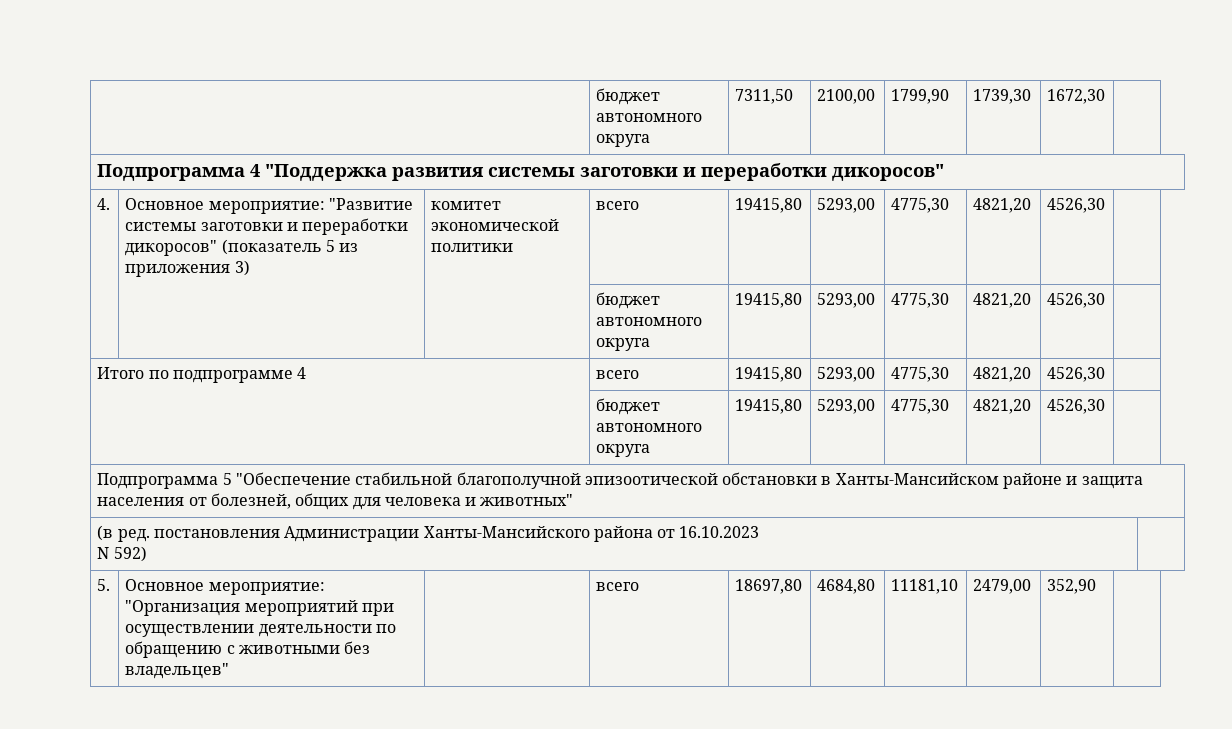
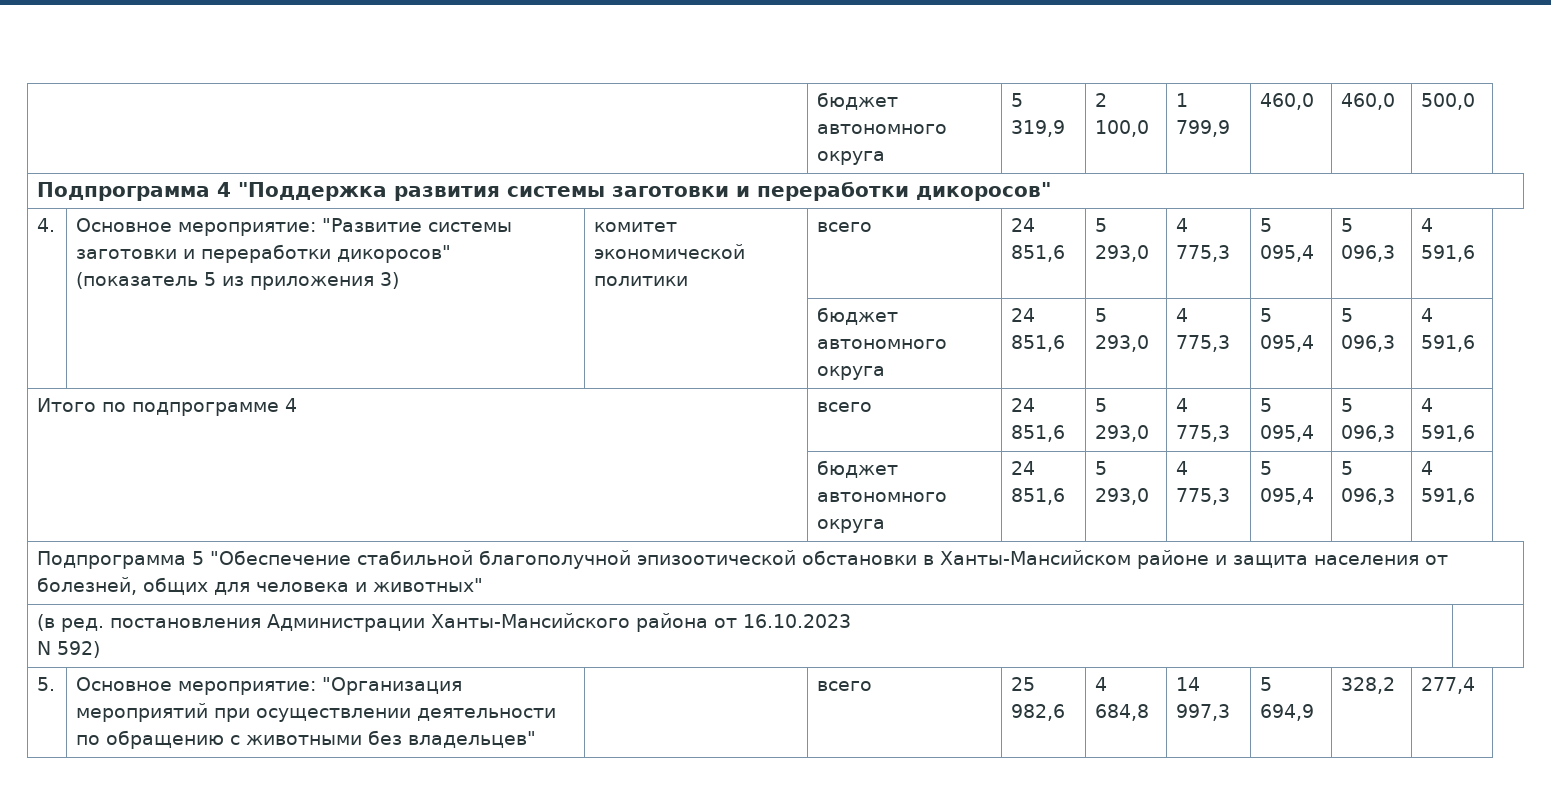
- | бюджет автономного округа | 7311,50 | 2100,00 | 1799,90 | 1739,30 | 1672,30 |
+ | бюджет автономного округа | 5 319,9 | 2 100,0 | 1 799,9 | 460,0 | 460,0 | 500,0
- 4. | Основное мероприятие: "Развитие системы заготовки и переработки дикоросов" (показатель 5 из приложения 3) | комитет экономической политики | всего | 19415,80 | 5293,00 | 4775,30 | 4821,20 | 4526,30 |
- | | | бюджет автономного округа | 19415,80 | 5293,00 | 4775,30 | 4821,20 | 4526,30 |
+ 4. | Основное мероприятие: "Развитие системы заготовки и переработки дикоросов" (показатель 5 из приложения 3) | комитет экономической политики | всего | 24 851,6 | 5 293,0 | 4 775,3 | 5 095,4 | 5 096,3 | 4 591,6
+ | | | бюджет автономного округа | 24 851,6 | 5 293,0 | 4 775,3 | 5 095,4 | 5 096,3 | 4 591,6
- Итого по подпрограмме 4 | всего | 19415,80 | 5293,00 | 4775,30 | 4821,20 | 4526,30 |
- | бюджет автономного округа | 19415,80 | 5293,00 | 4775,30 | 4821,20 | 4526,30 |
+ Итого по подпрограмме 4 | всего | 24 851,6 | 5 293,0 | 4 775,3 | 5 095,4 | 5 096,3 | 4 591,6
+ | бюджет автономного округа | 24 851,6 | 5 293,0 | 4 775,3 | 5 095,4 | 5 096,3 | 4 591,6
- 5. | Основное мероприятие: "Организация мероприятий при осуществлении деятельности по обращению с животными без владельцев" | | всего | 18697,80 | 4684,80 | 11181,10 | 2479,00 | 352,90 |
+ 5. | Основное мероприятие: "Организация мероприятий при осуществлении деятельности по обращению с животными без владельцев" | | всего | 25 982,6 | 4 684,8 | 14 997,3 | 5 694,9 | 328,2 | 277,4

